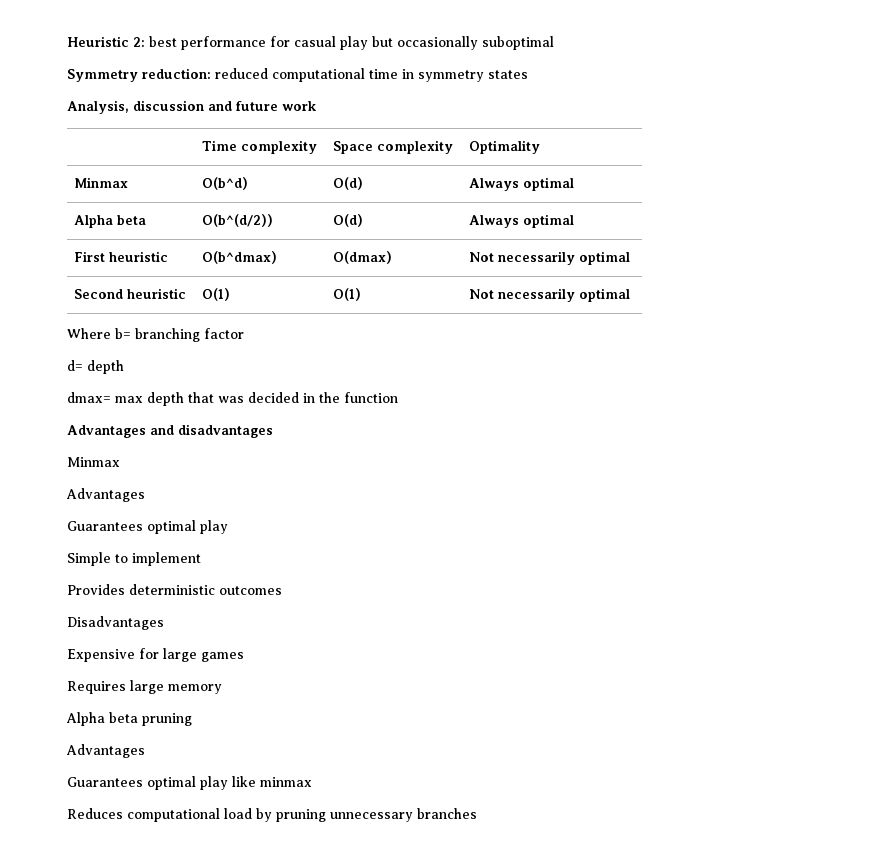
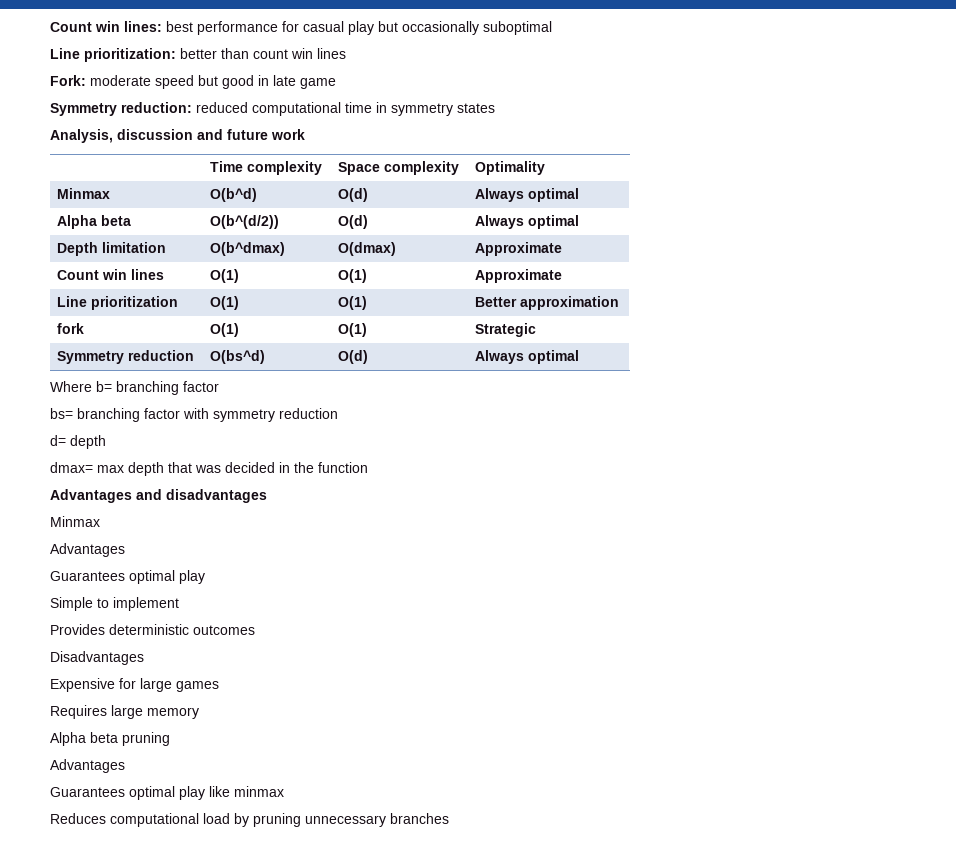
- Heuristic 2: best performance for casual play but occasionally suboptimal
+ Count win lines: best performance for casual play but occasionally suboptimal
+ Line prioritization: better than count win lines
+ Fork: moderate speed but good in late game
- First heuristic | O(b^dmax) | O(dmax) | Not necessarily optimal
- Second heuristic | O(1) | O(1) | Not necessarily optimal
+ Depth limitation | O(b^dmax) | O(dmax) | Approximate
+ Count win lines | O(1) | O(1) | Approximate
+ Line prioritization | O(1) | O(1) | Better approximation
+ fork | O(1) | O(1) | Strategic
+ Symmetry reduction | O(bs^d) | O(d) | Always optimal
+ bs= branching factor with symmetry reduction

